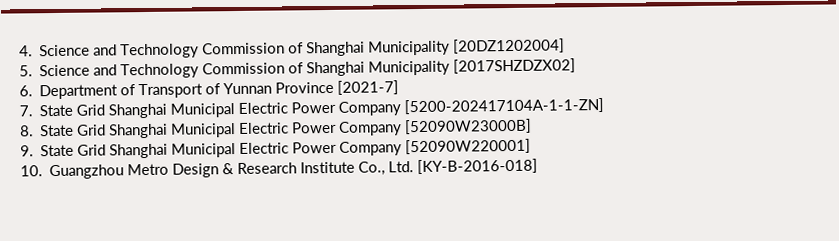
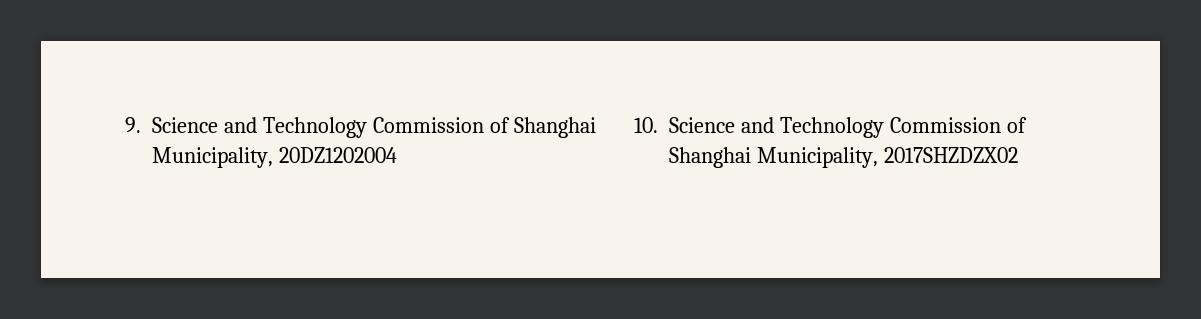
- 4. Science and Technology Commission of Shanghai Municipality [20DZ1202004]
- 5. Science and Technology Commission of Shanghai Municipality [2017SHZDZX02]
- 6. Department of Transport of Yunnan Province [2021-7]
- 7. State Grid Shanghai Municipal Electric Power Company [5200-202417104A-1-1-ZN]
- 8. State Grid Shanghai Municipal Electric Power Company [52090W23000B]
- 9. State Grid Shanghai Municipal Electric Power Company [52090W220001]
- 10. Guangzhou Metro Design & Research Institute Co., Ltd. [KY-B-2016-018]
+ 9. Science and Technology Commission of Shanghai Municipality, 20DZ1202004
+ 10. Science and Technology Commission of Shanghai Municipality, 2017SHZDZX02

